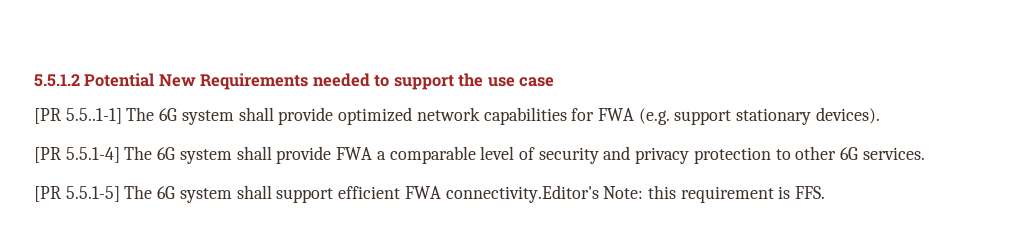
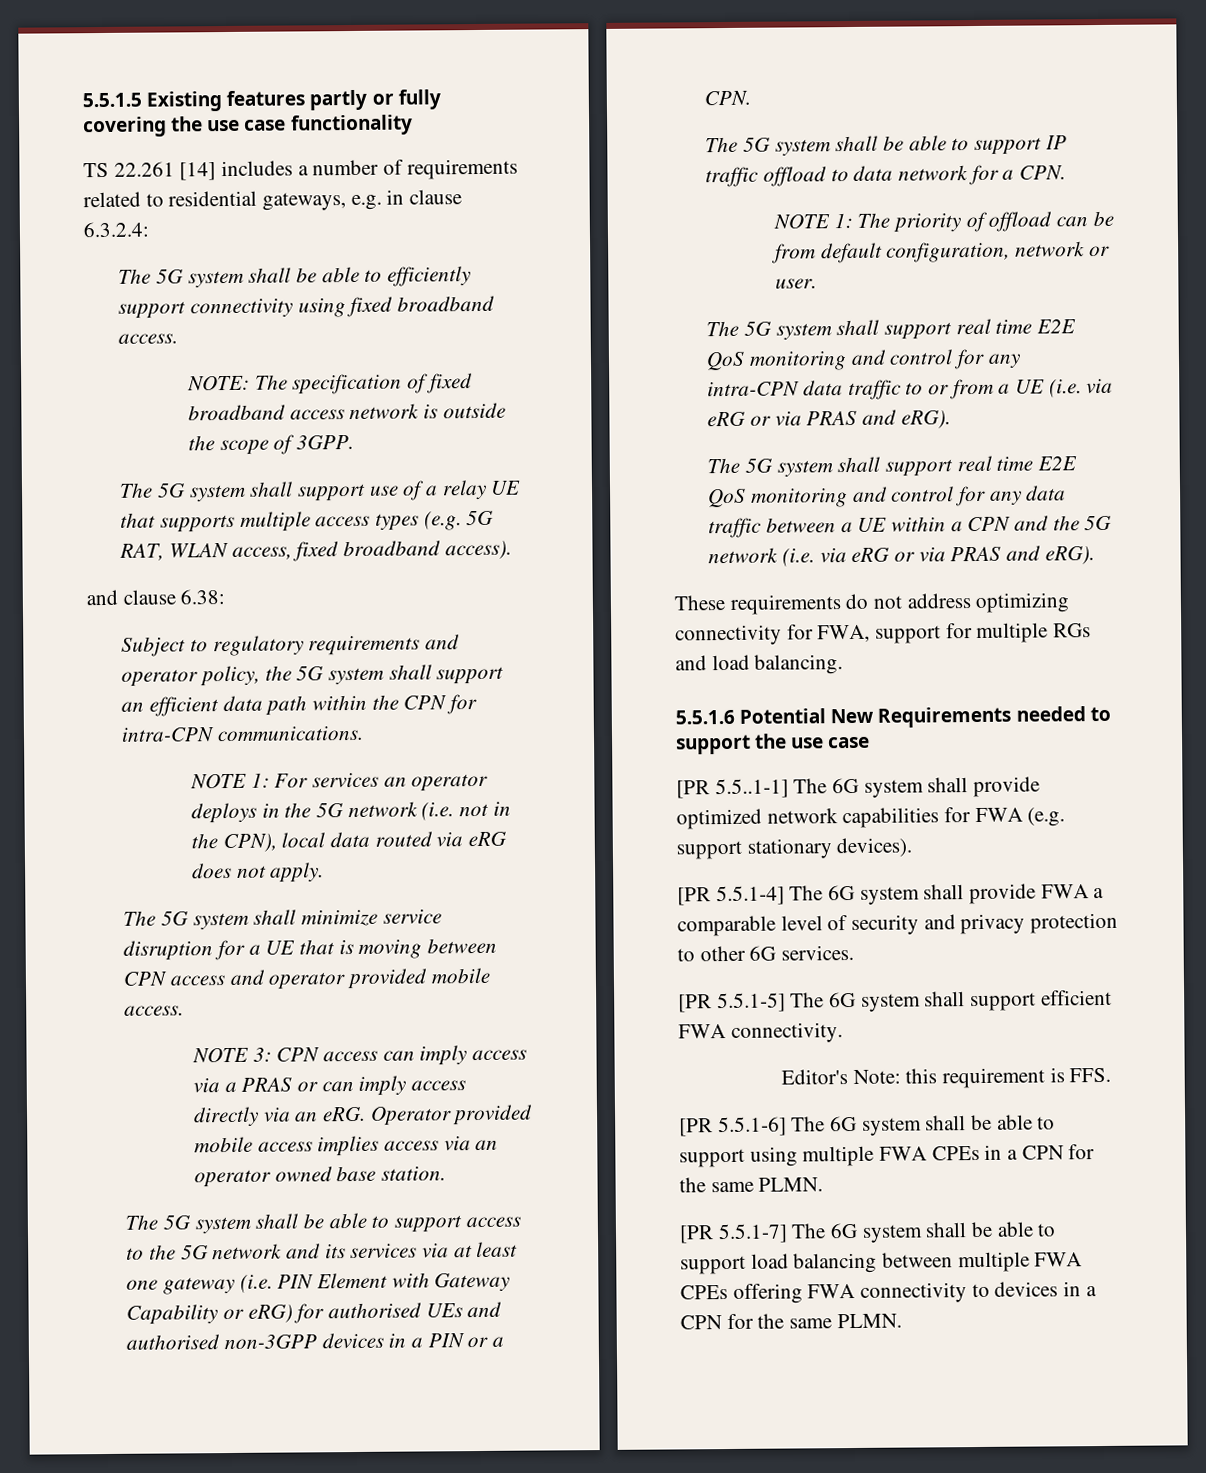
- 5.5.1.2 Potential New Requirements needed to support the use case
+ 5.5.1.5 Existing features partly or fully covering the use case functionality
+ TS 22.261 [14] includes a number of requirements related to residential gateways, e.g. in clause 6.3.2.4:
+ The 5G system shall be able to efficiently support connectivity using fixed broadband access.
+ NOTE: The specification of fixed broadband access network is outside the scope of 3GPP.
+ The 5G system shall support use of a relay UE that supports multiple access types (e.g. 5G RAT, WLAN access, fixed broadband access).
+ and clause 6.38:
+ Subject to regulatory requirements and operator policy, the 5G system shall support an efficient data path within the CPN for intra-CPN communications.
+ NOTE 1: For services an operator deploys in the 5G network (i.e. not in the CPN), local data routed via eRG does not apply.
+ The 5G system shall minimize service disruption for a UE that is moving between CPN access and operator provided mobile access.
+ NOTE 3: CPN access can imply access via a PRAS or can imply access directly via an eRG. Operator provided mobile access implies access via an operator owned base station.
+ The 5G system shall be able to support access to the 5G network and its services via at least one gateway (i.e. PIN Element with Gateway Capability or eRG) for authorised UEs and authorised non-3GPP devices in a PIN or a CPN.
+ The 5G system shall be able to support IP traffic offload to data network for a CPN.
+ NOTE 1: The priority of offload can be from default configuration, network or user.
+ The 5G system shall support real time E2E QoS monitoring and control for any intra-CPN data traffic to or from a UE (i.e. via eRG or via PRAS and eRG).
+ The 5G system shall support real time E2E QoS monitoring and control for any data traffic between a UE within a CPN and the 5G network (i.e. via eRG or via PRAS and eRG).
+ These requirements do not address optimizing connectivity for FWA, support for multiple RGs and load balancing.
+ 5.5.1.6 Potential New Requirements needed to support the use case
- [PR 5.5.1-5] The 6G system shall support efficient FWA connectivity.Editor's Note: this requirement is FFS.
+ [PR 5.5.1-5] The 6G system shall support efficient FWA connectivity.
+ Editor's Note: this requirement is FFS.
+ [PR 5.5.1-6] The 6G system shall be able to support using multiple FWA CPEs in a CPN for the same PLMN.
+ [PR 5.5.1-7] The 6G system shall be able to support load balancing between multiple FWA CPEs offering FWA connectivity to devices in a CPN for the same PLMN.

